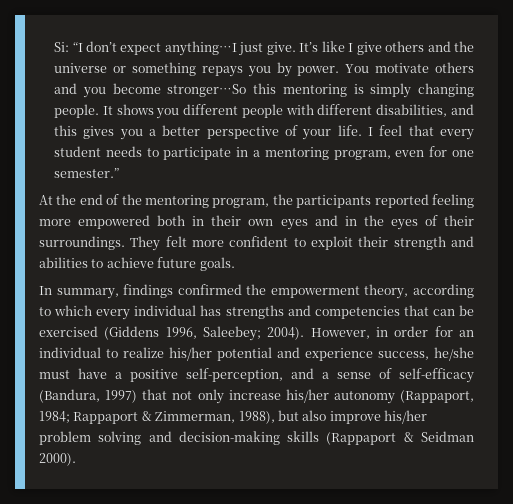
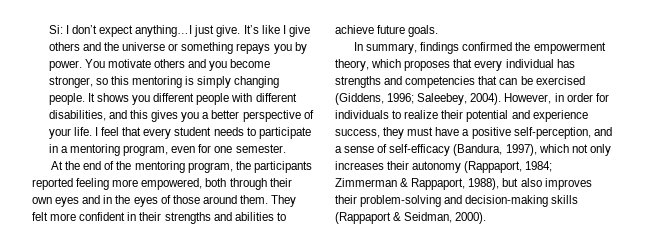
- Si: “I don’t expect anything…I just give.
+ Si: I don’t expect anything…I just give.
- You motivate others and you become stronger…So this mentoring is simply changing people.
+ You motivate others and you become stronger, so this mentoring is simply changing people.
- I feel that every student needs to participate in a mentoring program, even for one semester.”
+ I feel that every student needs to participate in a mentoring program, even for one semester.
- At the end of the mentoring program, the participants reported feeling more empowered both in their own eyes and in the eyes of their surroundings.
+ At the end of the mentoring program, the participants reported feeling more empowered, both through their own eyes and in the eyes of those around them.
- They felt more confident to exploit their strength and abilities to achieve future goals.
+ They felt more confident in their strengths and abilities to achieve future goals.
- In summary, findings confirmed the empowerment theory, according to which every individual has strengths and competencies that can be exercised (Giddens 1996, Saleebey; 2004).
+ In summary, findings confirmed the empowerment theory, which proposes that every individual has strengths and competencies that can be exercised (Giddens, 1996; Saleebey, 2004).
- However, in order for an individual to realize his/her potential and experience success, he/she must have a positive self-perception, and a sense of self-efficacy (Bandura, 1997) that not only increase his/her autonomy (Rappaport, 1984; Rappaport & Zimmerman, 1988), but also improve his/her problem solving and decision-making skills (Rappaport & Seidman 2000).
+ However, in order for individuals to realize their potential and experience success, they must have a positive self-perception, and a sense of self-efficacy (Bandura, 1997), which not only increases their autonomy (Rappaport, 1984; Zimmerman & Rappaport, 1988), but also improves their problem-solving and decision-making skills (Rappaport & Seidman, 2000).

